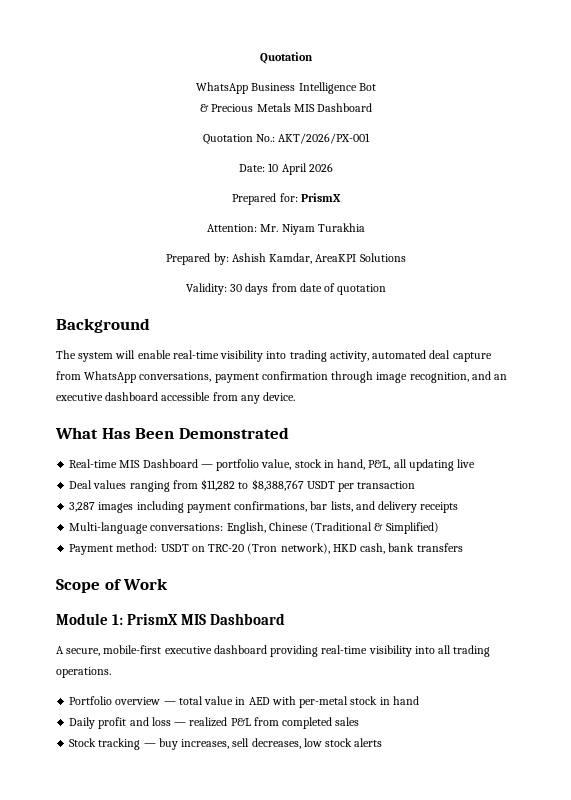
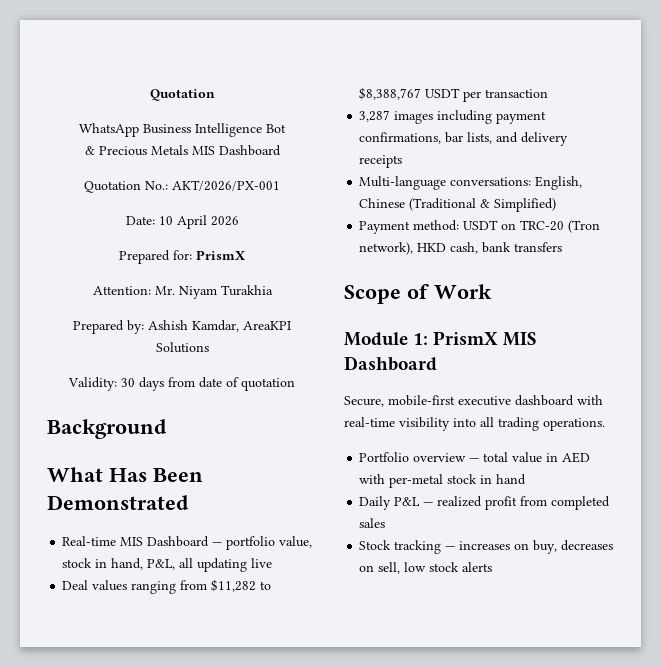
- The system will enable real-time visibility into trading activity, automated deal capture from WhatsApp conversations, payment confirmation through image recognition, and an executive dashboard accessible from any device.
- A secure, mobile-first executive dashboard providing real-time visibility into all trading operations.
+ Secure, mobile-first executive dashboard with real-time visibility into all trading operations.
- Daily profit and loss — realized P&L from completed sales
+ Daily P&L — realized profit from completed sales
- Stock tracking — buy increases, sell decreases, low stock alerts
+ Stock tracking — increases on buy, decreases on sell, low stock alerts

